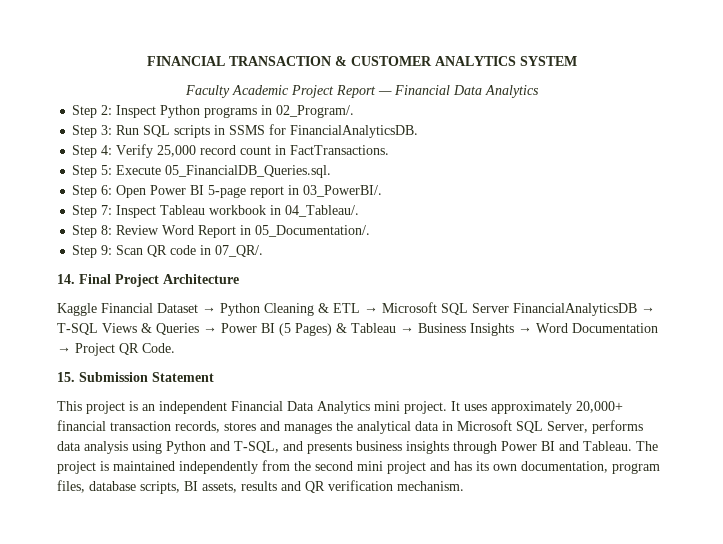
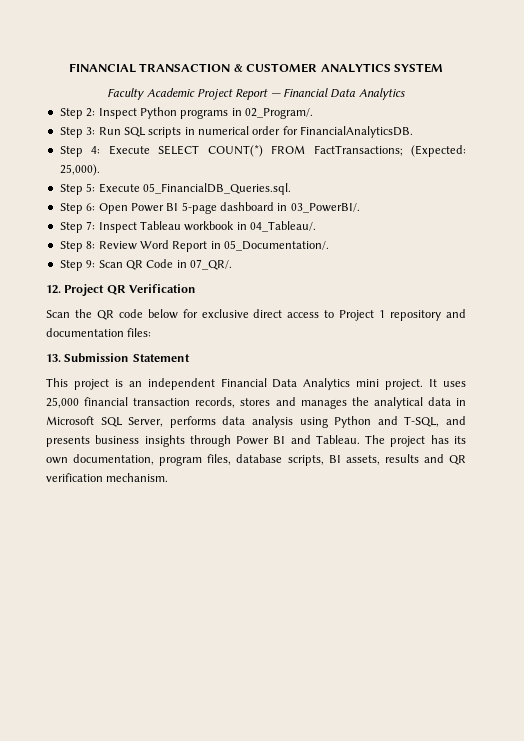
- Step 3: Run SQL scripts in SSMS for FinancialAnalyticsDB.
+ Step 3: Run SQL scripts in numerical order for FinancialAnalyticsDB.
- Step 4: Verify 25,000 record count in FactTransactions.
+ Step 4: Execute SELECT COUNT(*) FROM FactTransactions; (Expected: 25,000).
- Step 6: Open Power BI 5-page report in 03_PowerBI/.
+ Step 6: Open Power BI 5-page dashboard in 03_PowerBI/.
- Step 9: Scan QR code in 07_QR/.
+ Step 9: Scan QR Code in 07_QR/.
- 14. Final Project Architecture
- Kaggle Financial Dataset → Python Cleaning & ETL → Microsoft SQL Server FinancialAnalyticsDB → T-SQL Views & Queries → Power BI (5 Pages) & Tableau → Business Insights → Word Documentation → Project QR Code.
- 15. Submission Statement
+ 12. Project QR Verification
+ Scan the QR code below for exclusive direct access to Project 1 repository and documentation files:
+ 13. Submission Statement
- It uses approximately 20,000+ financial transaction records, stores and manages the analytical data in Microsoft SQL Server, performs data analysis using Python and T-SQL, and presents business insights through Power BI and Tableau.
+ It uses 25,000 financial transaction records, stores and manages the analytical data in Microsoft SQL Server, performs data analysis using Python and T-SQL, and presents business insights through Power BI and Tableau.
- The project is maintained independently from the second mini project and has its own documentation, program files, database scripts, BI assets, results and QR verification mechanism.
+ The project has its own documentation, program files, database scripts, BI assets, results and QR verification mechanism.

